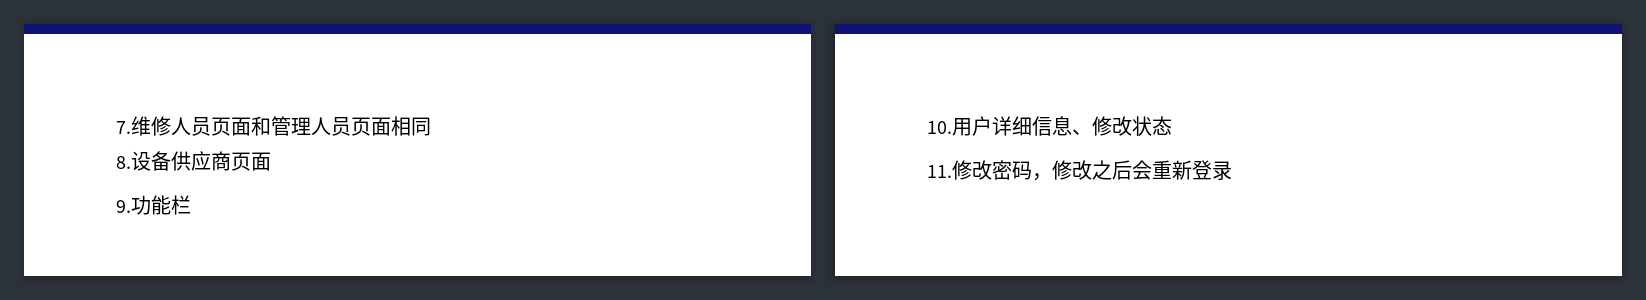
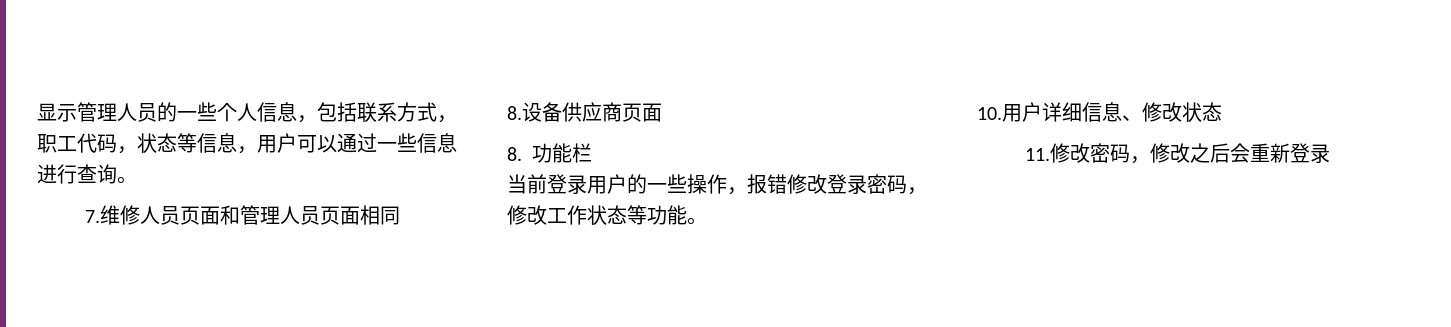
+ 显示管理人员的一些个人信息，包括联系方式，职工代码，状态等信息，用户可以通过一些信息进行查询。
- 9.功能栏
+ 8.功能栏
+ 当前登录用户的一些操作，报错修改登录密码，修改工作状态等功能。

